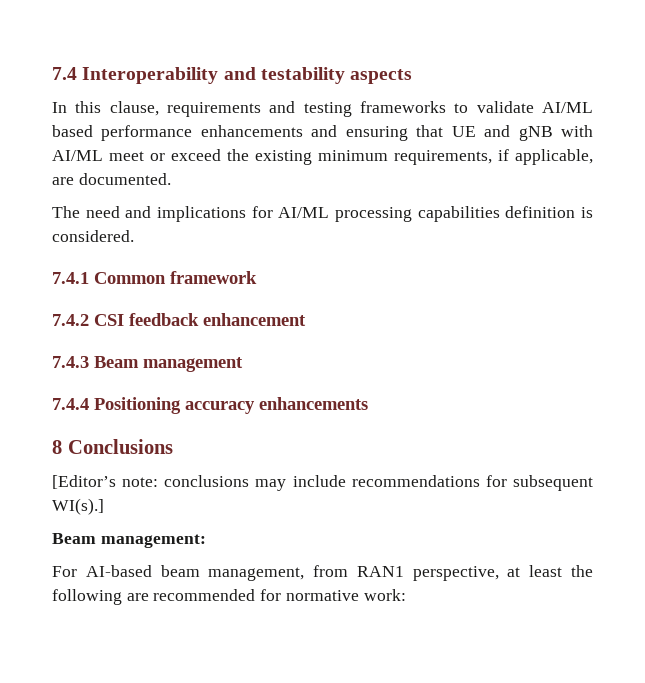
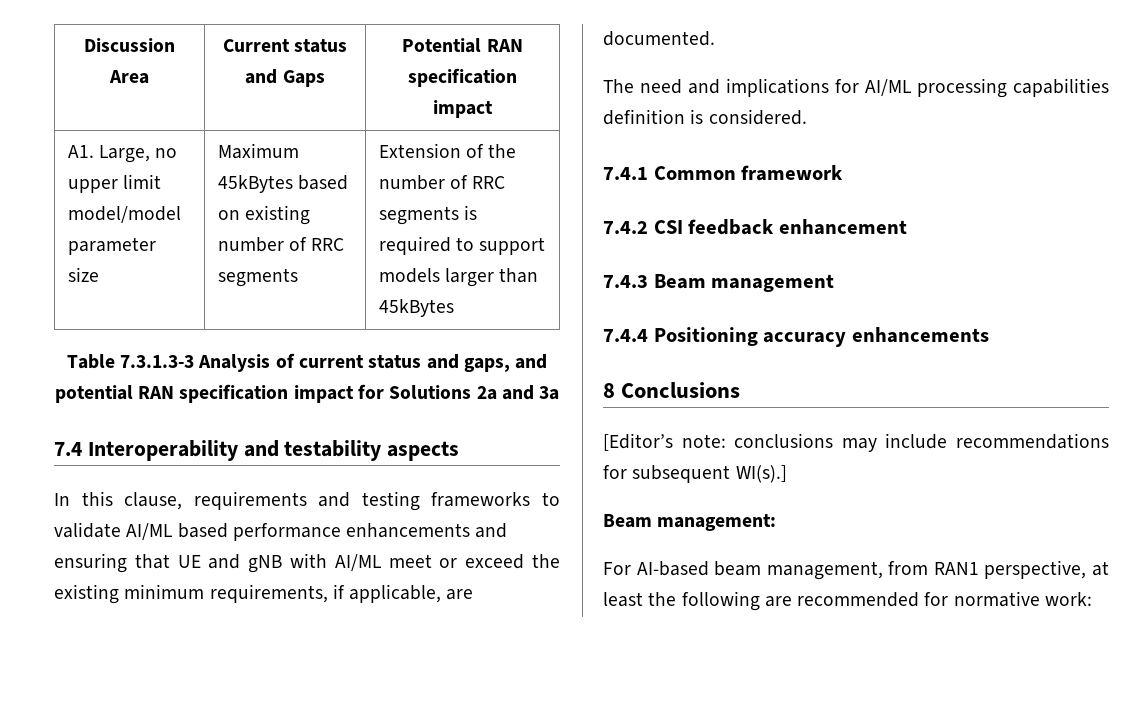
+ Discussion Area | Current status and Gaps | Potential RAN specification impact
+ A1. Large, no upper limit model/model parameter size | Maximum 45kBytes based on existing number of RRC segments | Extension of the number of RRC segments is required to support models larger than 45kBytes
+ Table 7.3.1.3-3 Analysis of current status and gaps, and potential RAN specification impact for Solutions 2a and 3a

